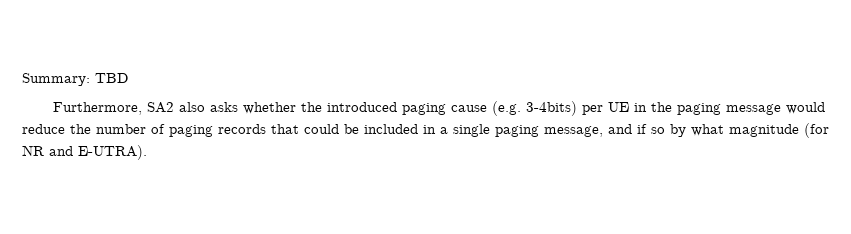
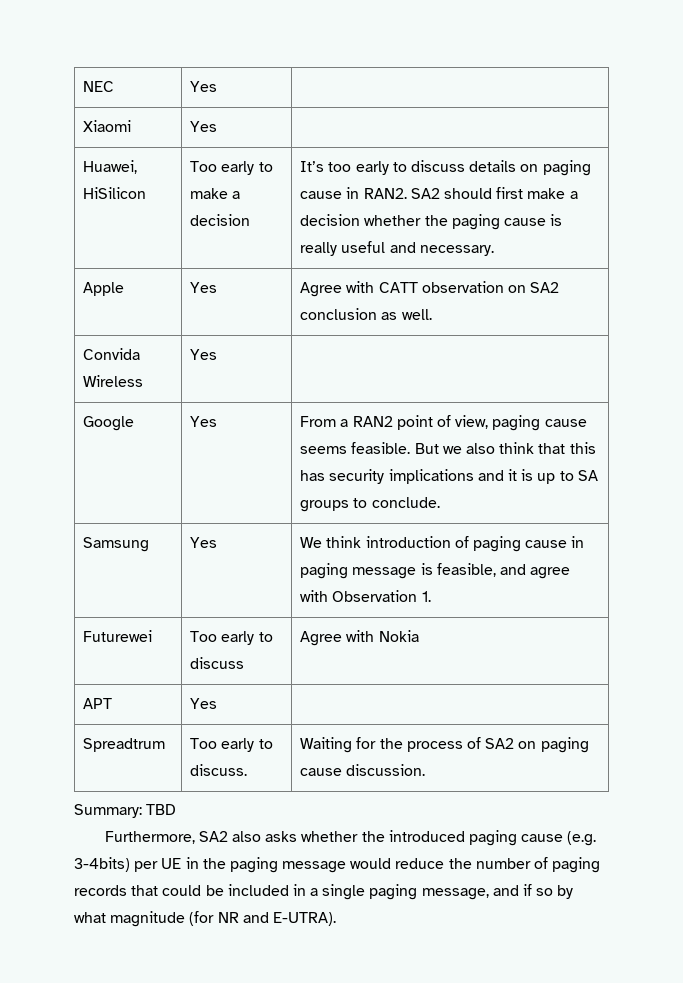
+ NEC | Yes |
+ Xiaomi | Yes |
+ Huawei, HiSilicon | Too early to make a decision | It’s too early to discuss details on paging cause in RAN2. SA2 should first make a decision whether the paging cause is really useful and necessary.
+ Apple | Yes | Agree with CATT observation on SA2 conclusion as well.
+ Convida Wireless | Yes |
+ Google | Yes | From a RAN2 point of view, paging cause seems feasible. But we also think that this has security implications and it is up to SA groups to conclude.
+ Samsung | Yes | We think introduction of paging cause in paging message is feasible, and agree with Observation 1.
+ Futurewei | Too early to discuss | Agree with Nokia
+ APT | Yes |
+ Spreadtrum | Too early to discuss. | Waiting for the process of SA2 on paging cause discussion.

